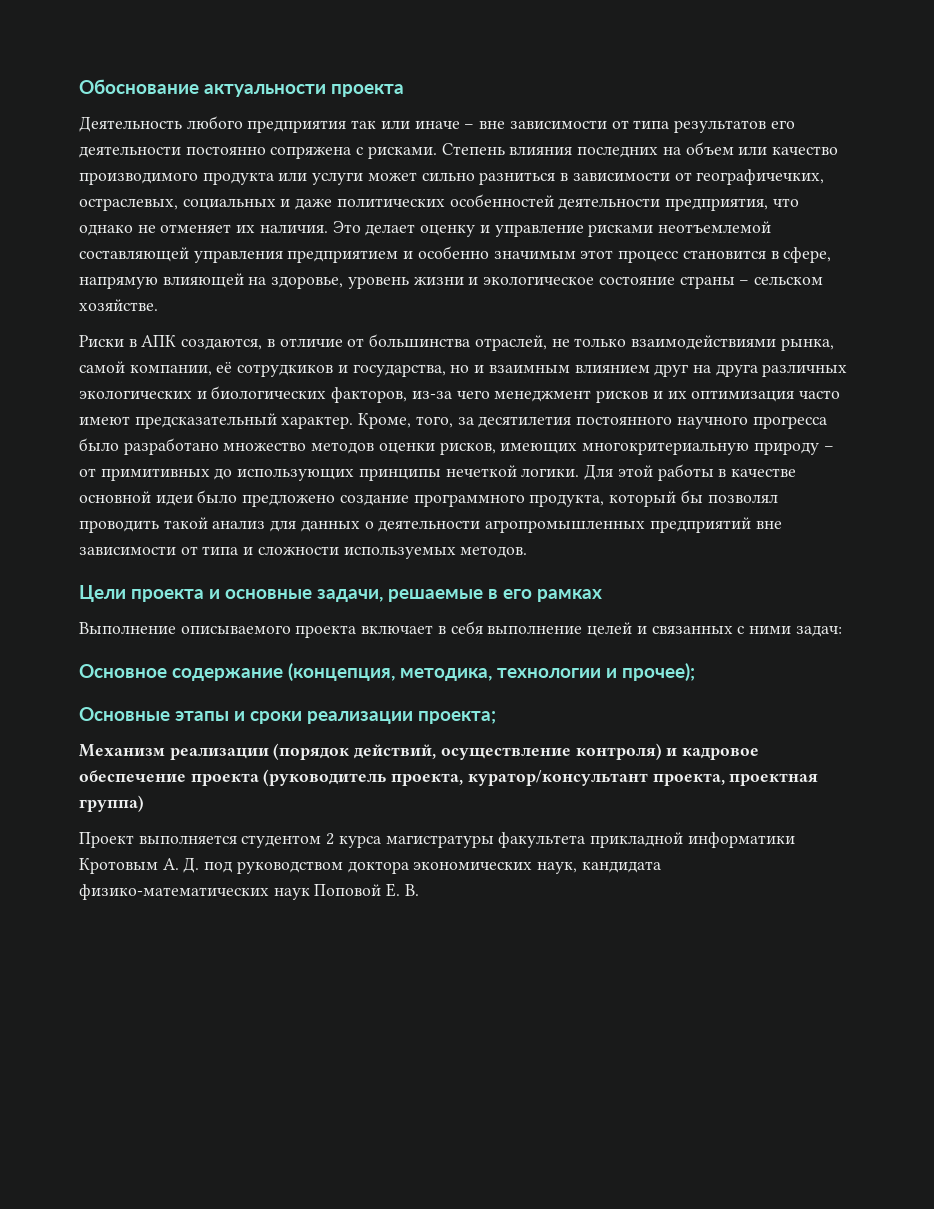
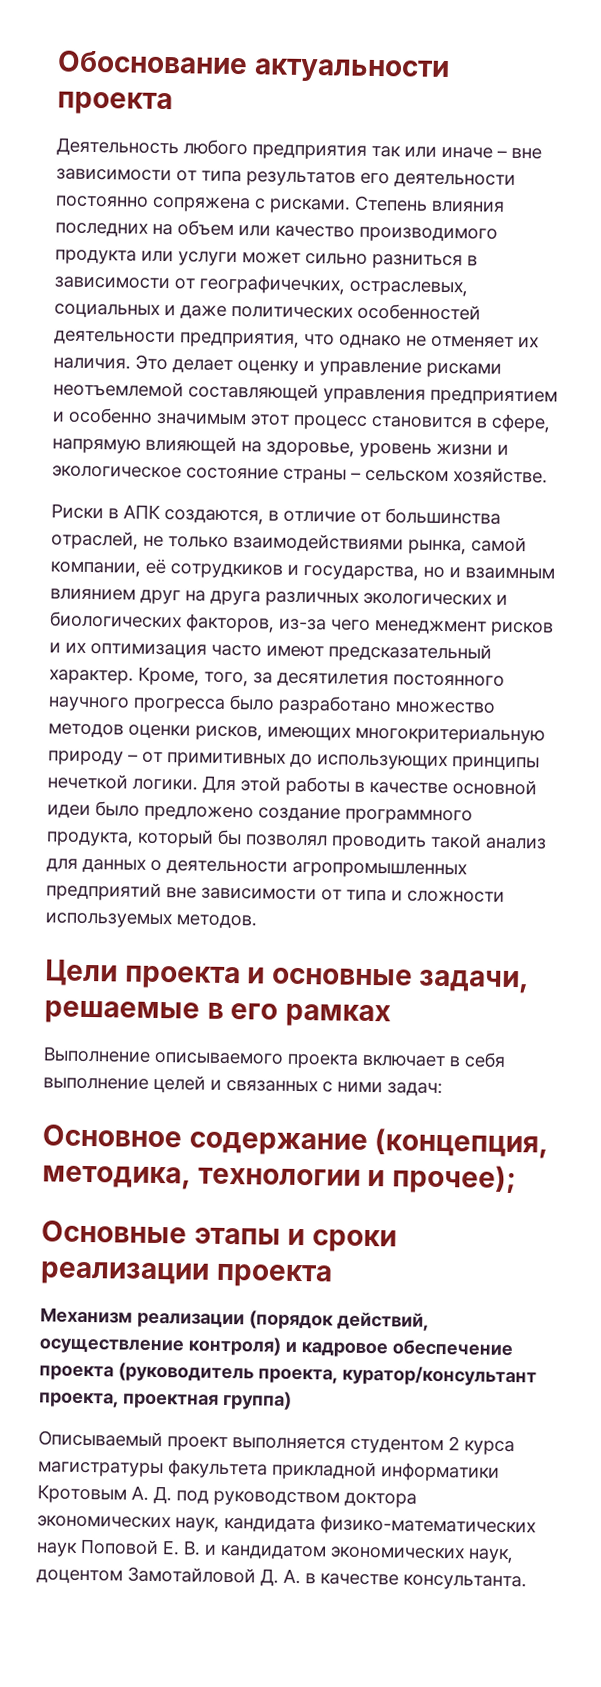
- Основные этапы и сроки реализации проекта;
+ Основные этапы и сроки реализации проекта
- Проект выполняется студентом 2 курса магистратуры факультета прикладной информатики Кротовым А. Д. под руководством доктора экономических наук, кандидата физико-математических наук Поповой Е. В.
+ Описываемый проект выполняется студентом 2 курса магистратуры факультета прикладной информатики Кротовым А. Д. под руководством доктора экономических наук, кандидата физико-математических наук Поповой Е. В. и кандидатом экономических наук, доцентом Замотайловой Д. А. в качестве консультанта.

